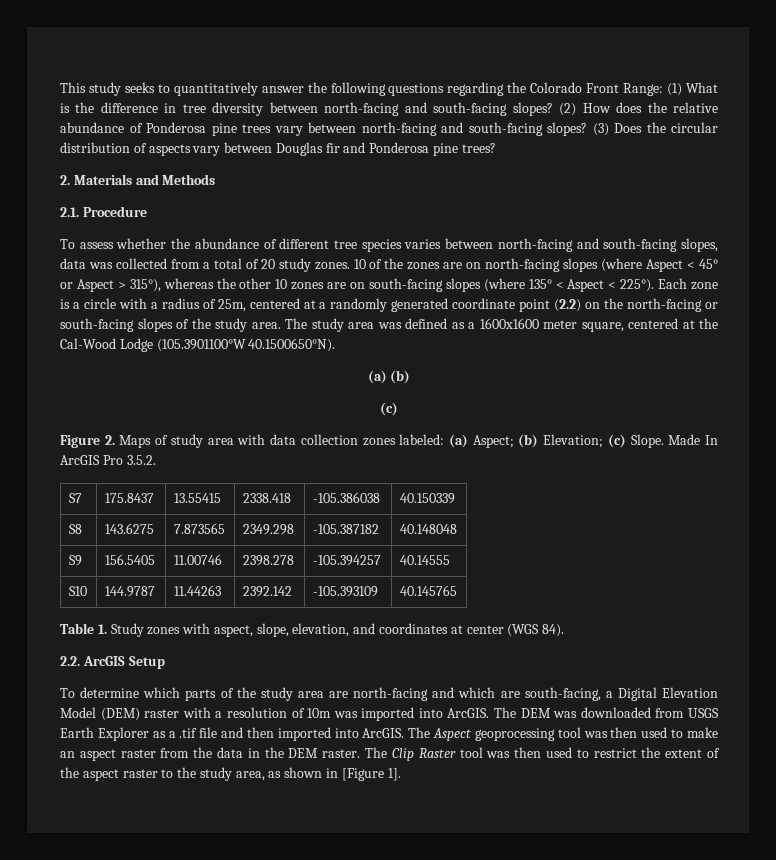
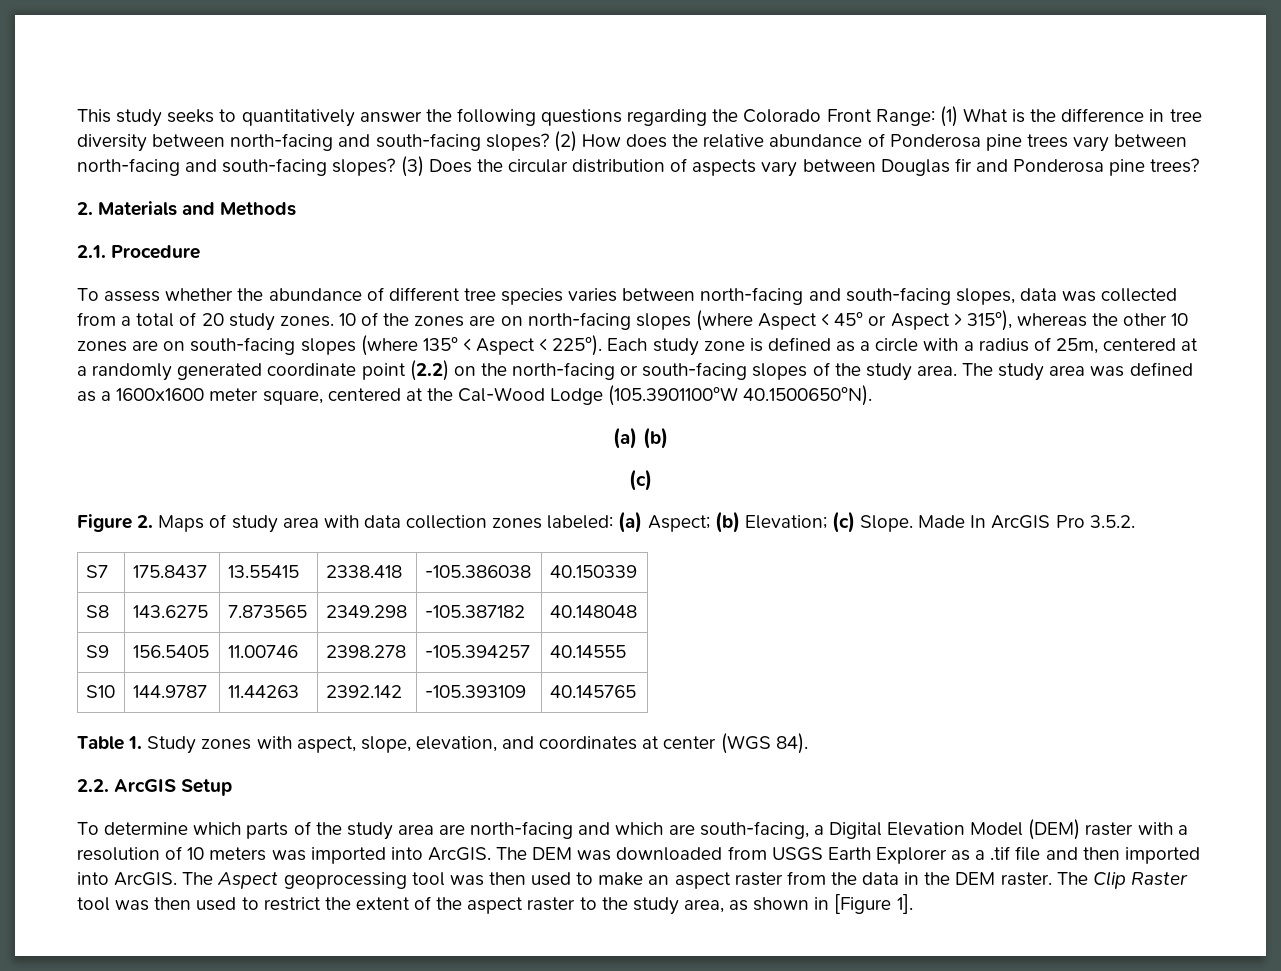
- Each zone is a circle with a radius of 25m, centered at a randomly generated coordinate point (2.2) on the north-facing or south-facing slopes of the study area.
+ Each study zone is defined as a circle with a radius of 25m, centered at a randomly generated coordinate point (2.2) on the north-facing or south-facing slopes of the study area.
- To determine which parts of the study area are north-facing and which are south-facing, a Digital Elevation Model (DEM) raster with a resolution of 10m was imported into ArcGIS.
+ To determine which parts of the study area are north-facing and which are south-facing, a Digital Elevation Model (DEM) raster with a resolution of 10 meters was imported into ArcGIS.

